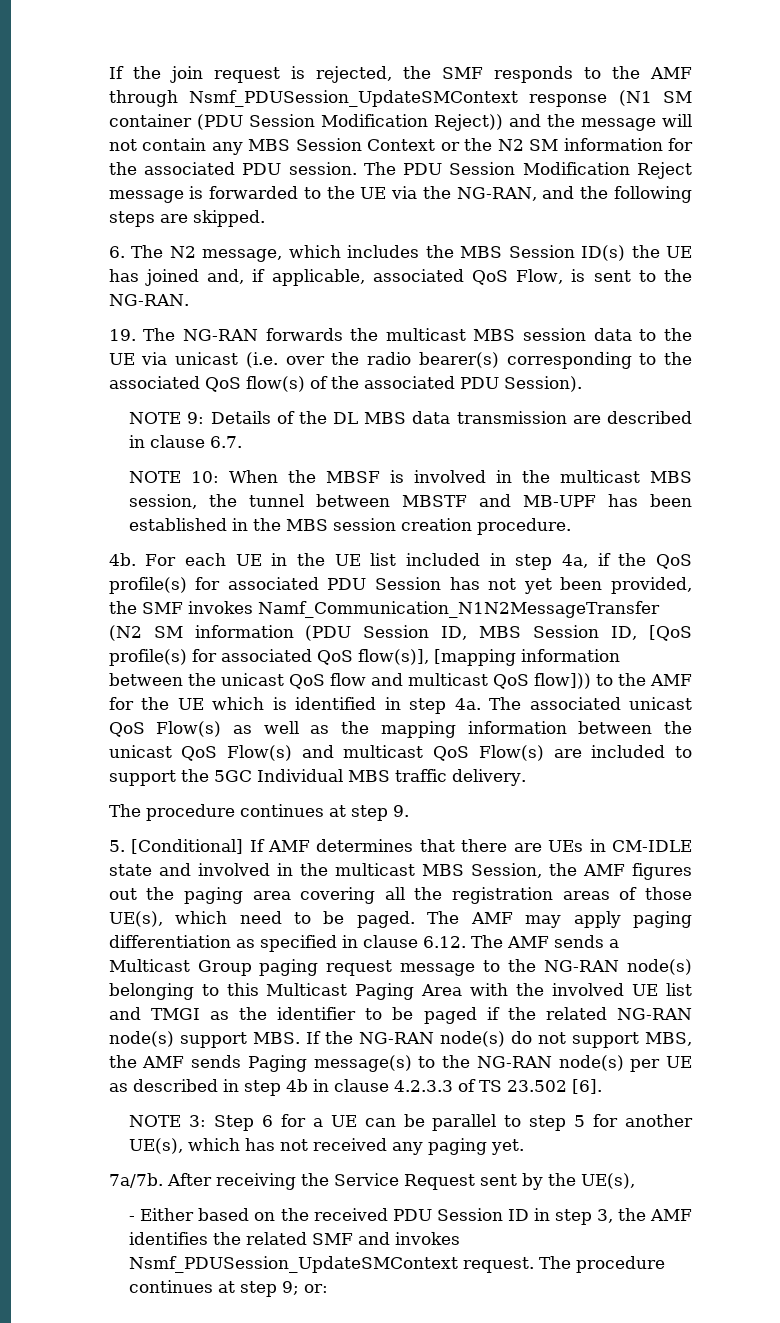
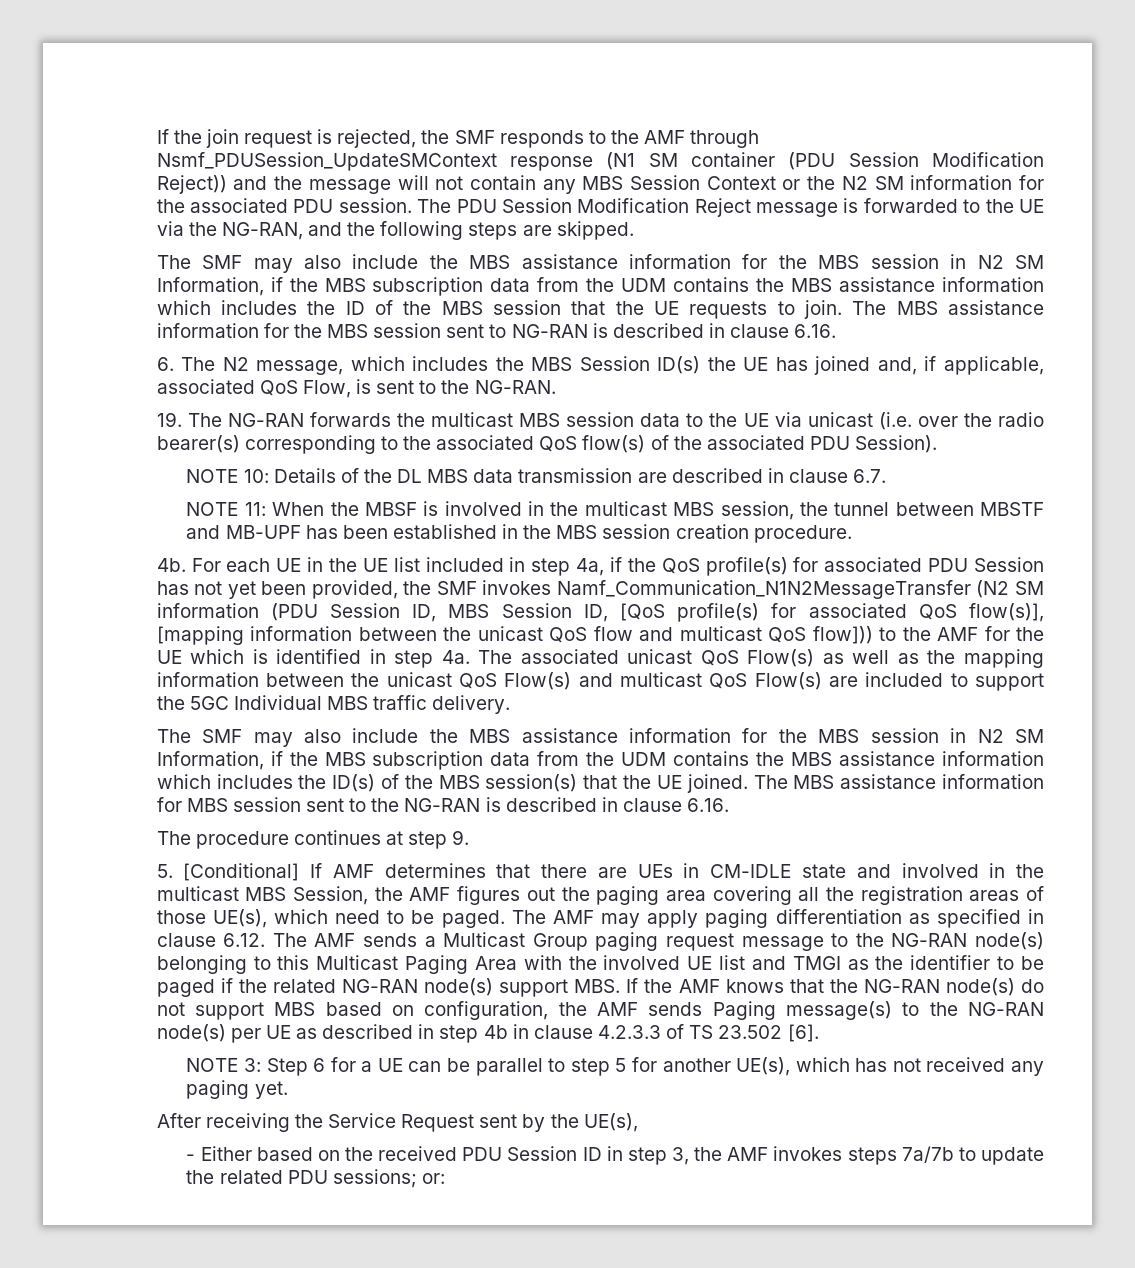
+ The SMF may also include the MBS assistance information for the MBS session in N2 SM Information, if the MBS subscription data from the UDM contains the MBS assistance information which includes the ID of the MBS session that the UE requests to join. The MBS assistance information for the MBS session sent to NG-RAN is described in clause 6.16.
- NOTE 9: Details of the DL MBS data transmission are described in clause 6.7.
+ NOTE 10: Details of the DL MBS data transmission are described in clause 6.7.
- NOTE 10: When the MBSF is involved in the multicast MBS session, the tunnel between MBSTF and MB-UPF has been established in the MBS session creation procedure.
+ NOTE 11: When the MBSF is involved in the multicast MBS session, the tunnel between MBSTF and MB-UPF has been established in the MBS session creation procedure.
+ The SMF may also include the MBS assistance information for the MBS session in N2 SM Information, if the MBS subscription data from the UDM contains the MBS assistance information which includes the ID(s) of the MBS session(s) that the UE joined. The MBS assistance information for MBS session sent to the NG-RAN is described in clause 6.16.
- The AMF may apply paging differentiation as specified in clause 6.12. The AMF sends a Multicast Group paging request message to the NG-RAN node(s) belonging to this Multicast Paging Area with the involved UE list and TMGI as the identifier to be paged if the related NG-RAN node(s) support MBS. If the NG-RAN node(s) do not support MBS, the AMF sends Paging message(s) to the NG-RAN node(s) per UE as described in step 4b in clause 4.2.3.3 of TS 23.502 [6].
+ The AMF may apply paging differentiation as specified in clause 6.12. The AMF sends a Multicast Group paging request message to the NG-RAN node(s) belonging to this Multicast Paging Area with the involved UE list and TMGI as the identifier to be paged if the related NG-RAN node(s) support MBS. If the AMF knows that the NG-RAN node(s) do not support MBS based on configuration, the AMF sends Paging message(s) to the NG-RAN node(s) per UE as described in step 4b in clause 4.2.3.3 of TS 23.502 [6].
- 7a/7b.
- - Either based on the received PDU Session ID in step 3, the AMF identifies the related SMF and invokes Nsmf_PDUSession_UpdateSMContext request. The procedure continues at step 9; or:
+ - Either based on the received PDU Session ID in step 3, the AMF invokes steps 7a/7b to update the related PDU sessions; or:

